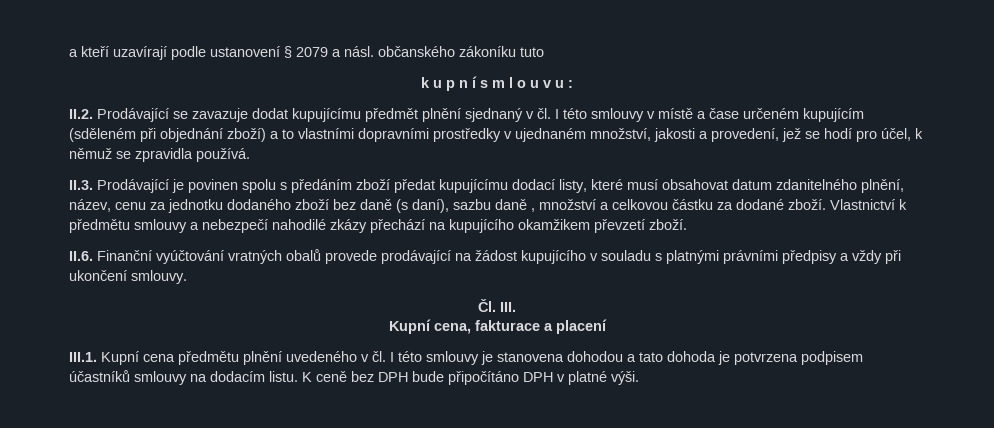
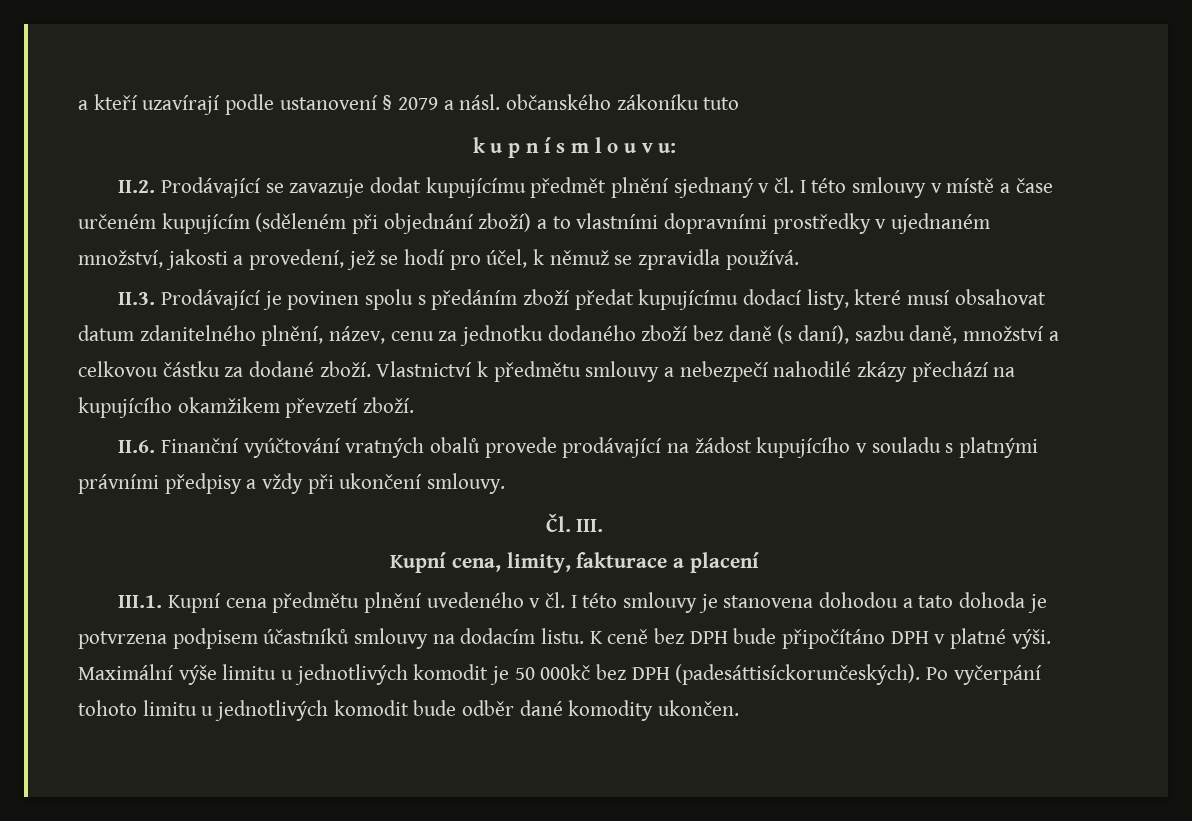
- k u p n í s m l o u v u :
+ k u p n í s m l o u v u:
- II.3. Prodávající je povinen spolu s předáním zboží předat kupujícímu dodací listy, které musí obsahovat datum zdanitelného plnění, název, cenu za jednotku dodaného zboží bez daně (s daní), sazbu daně , množství a celkovou částku za dodané zboží.
+ II.3. Prodávající je povinen spolu s předáním zboží předat kupujícímu dodací listy, které musí obsahovat datum zdanitelného plnění, název, cenu za jednotku dodaného zboží bez daně (s daní), sazbu daně, množství a celkovou částku za dodané zboží.
- Kupní cena, fakturace a placení
+ Kupní cena, limity, fakturace a placení
+ Maximální výše limitu u jednotlivých komodit je 50 000kč bez DPH (padesáttisíckorunčeských). Po vyčerpání tohoto limitu u jednotlivých komodit bude odběr dané komodity ukončen.

